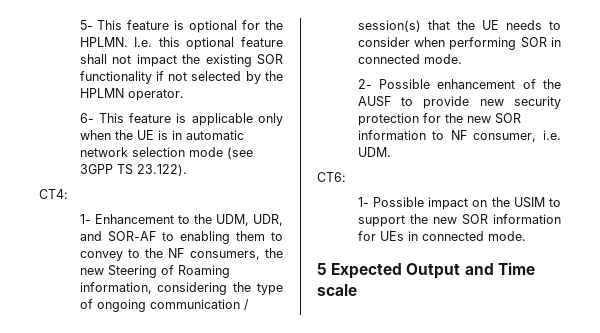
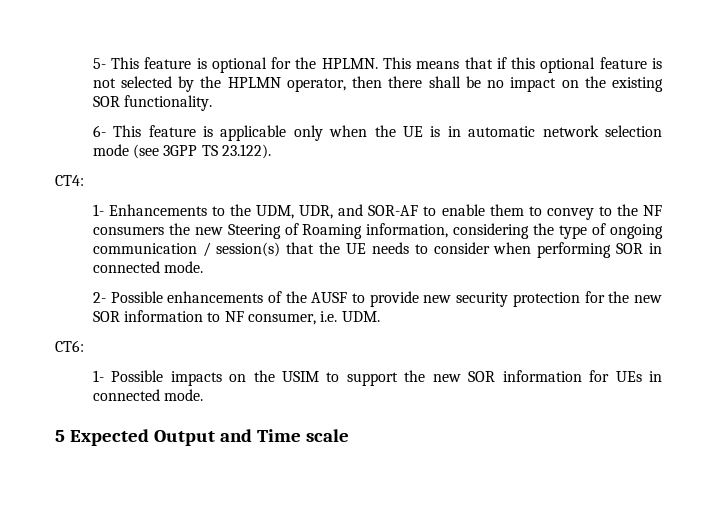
- I.e. this optional feature shall not impact the existing SOR functionality if not selected by the HPLMN operator.
+ This means that if this optional feature is not selected by the HPLMN operator, then there shall be no impact on the existing SOR functionality.
- 1- Enhancement to the UDM, UDR, and SOR-AF to enabling them to convey to the NF consumers, the new Steering of Roaming information, considering the type of ongoing communication / session(s) that the UE needs to consider when performing SOR in connected mode.
+ 1- Enhancements to the UDM, UDR, and SOR-AF to enable them to convey to the NF consumers the new Steering of Roaming information, considering the type of ongoing communication / session(s) that the UE needs to consider when performing SOR in connected mode.
- 2- Possible enhancement of the AUSF to provide new security protection for the new SOR information to NF consumer, i.e. UDM.
+ 2- Possible enhancements of the AUSF to provide new security protection for the new SOR information to NF consumer, i.e. UDM.
- 1- Possible impact on the USIM to support the new SOR information for UEs in connected mode.
+ 1- Possible impacts on the USIM to support the new SOR information for UEs in connected mode.

